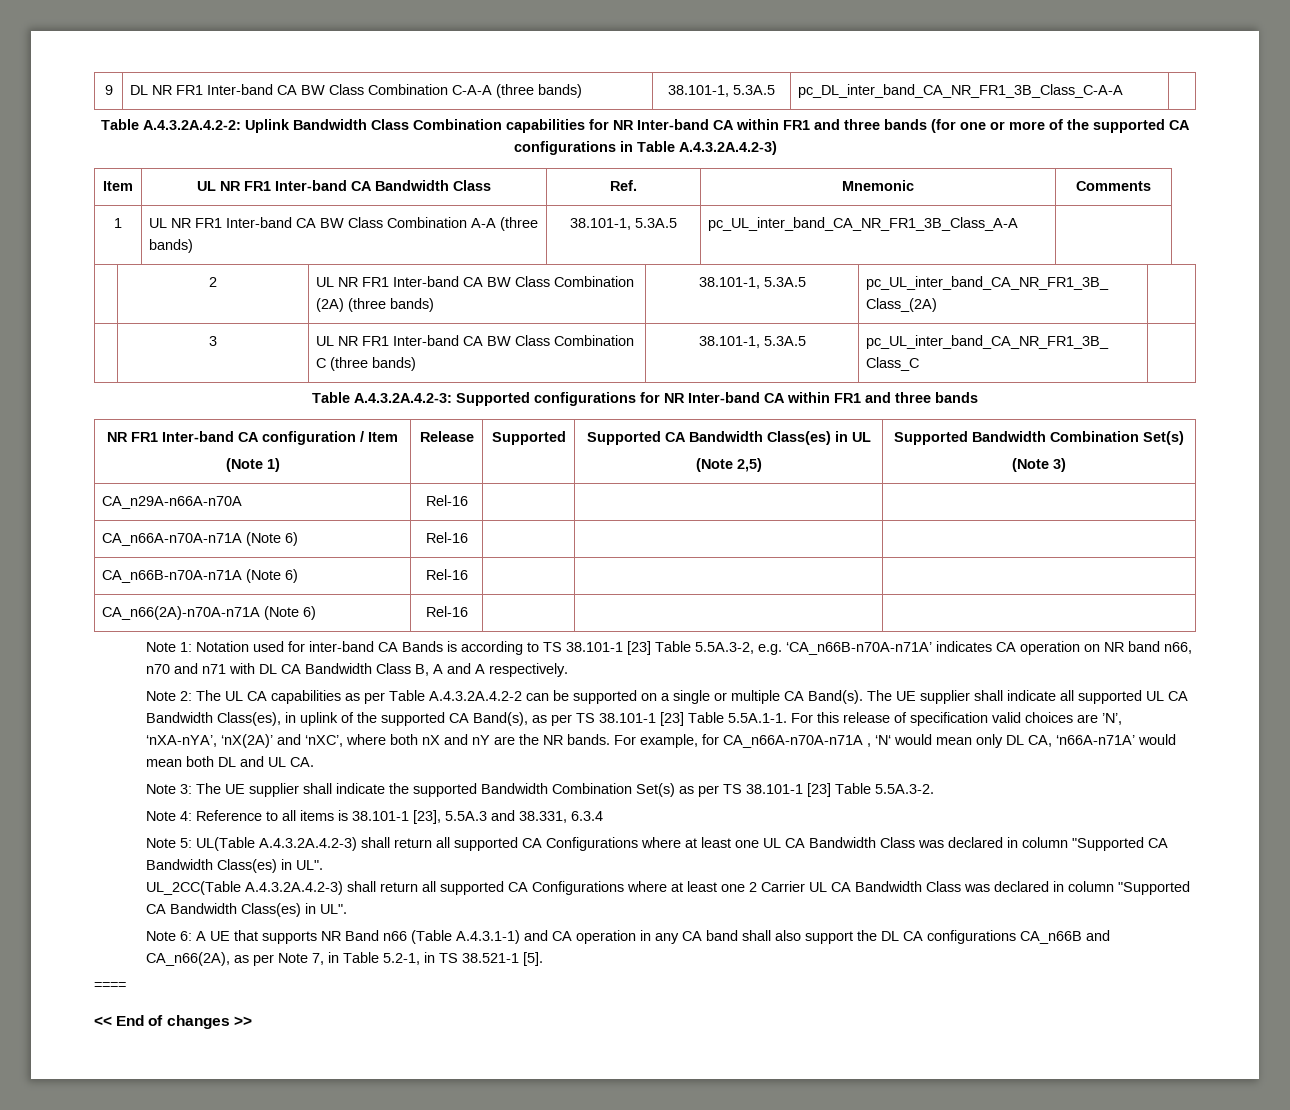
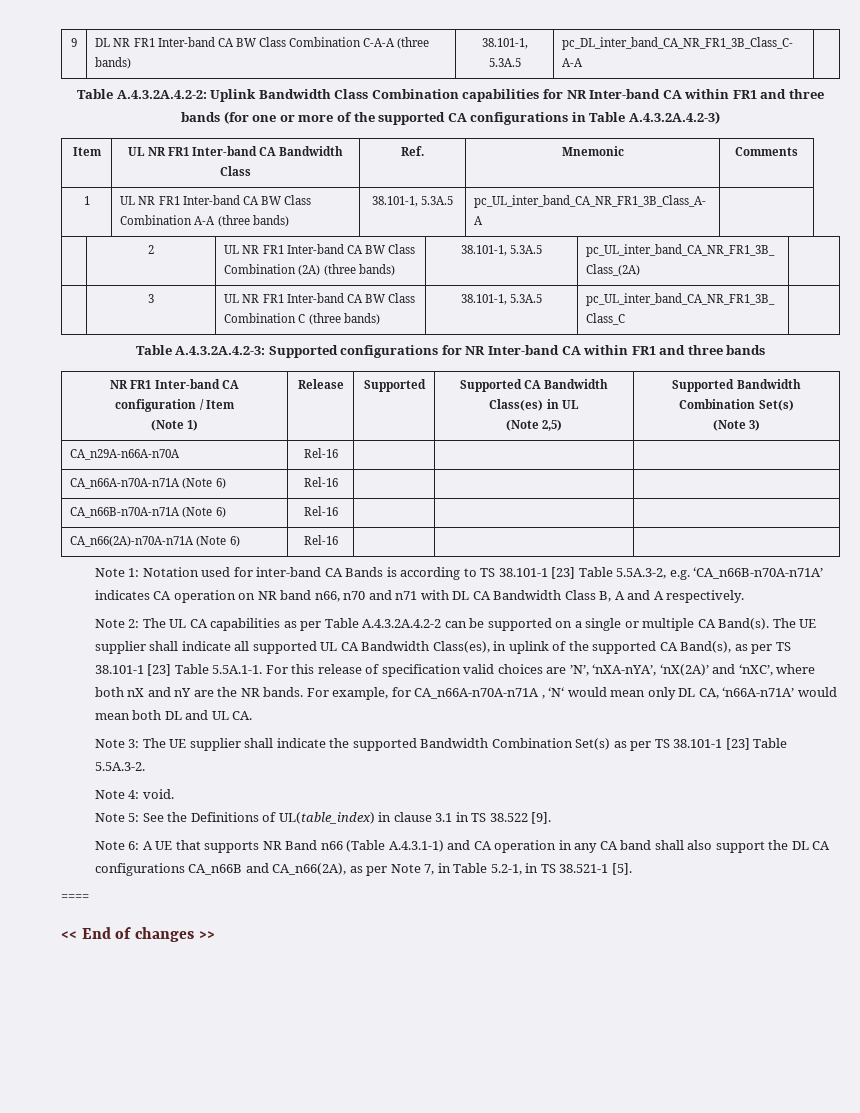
- Note 4: Reference to all items is 38.101-1 [23], 5.5A.3 and 38.331, 6.3.4
- Note 5: UL(Table A.4.3.2A.4.2-3) shall return all supported CA Configurations where at least one UL CA Bandwidth Class was declared in column "Supported CA Bandwidth Class(es) in UL".
- UL_2CC(Table A.4.3.2A.4.2-3) shall return all supported CA Configurations where at least one 2 Carrier UL CA Bandwidth Class was declared in column "Supported CA Bandwidth Class(es) in UL".
+ Note 4: void.
+ Note 5: See the Definitions of UL(table_index) in clause 3.1 in TS 38.522 [9].

